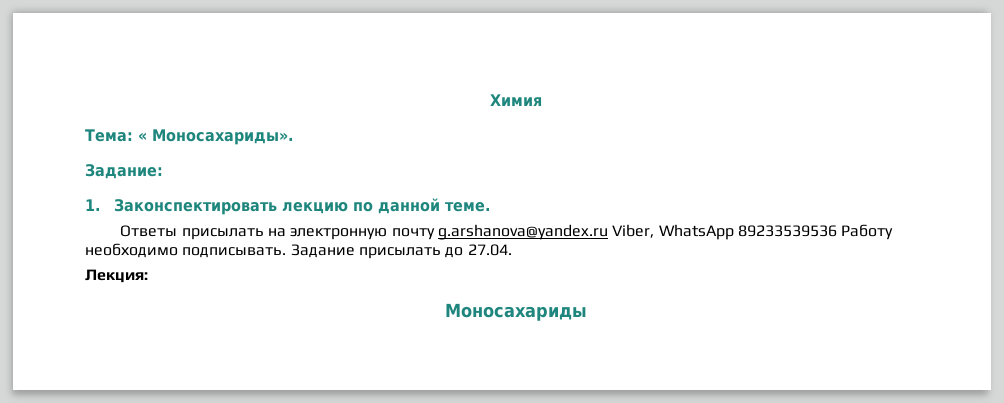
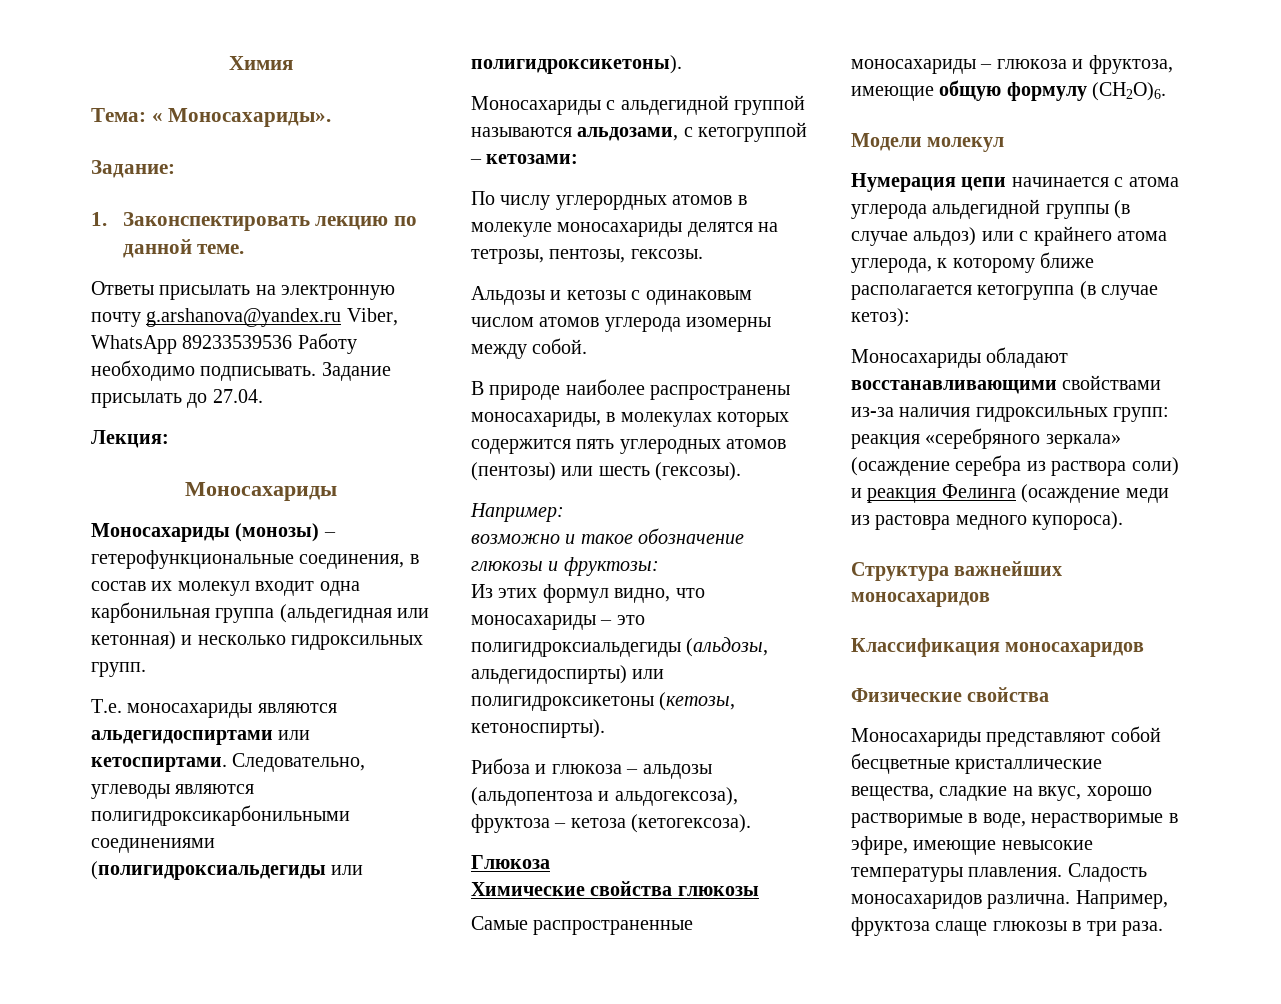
+ Моносахариды (монозы) – гетерофункциональные соединения, в состав их молекул входит одна карбонильная группа (альдегидная или кетонная) и несколько гидроксильных групп.
+ Т.е. моносахариды являются альдегидоспиртами или кетоспиртами. Следовательно, углеводы являются полигидроксикарбонильными соединениями (полигидроксиальдегиды или полигидроксикетоны).
+ Моносахариды с альдегидной группой называются альдозами, с кетогруппой – кетозами:
+ По числу углерордных атомов в молекуле моносахариды делятся на тетрозы, пентозы, гексозы.
+ Альдозы и кетозы с одинаковым числом атомов углерода изомерны между собой.
+ В природе наиболее распространены моносахариды, в молекулах которых содержится пять углеродных атомов (пентозы) или шесть (гексозы).
+ Например:
+ возможно и такое обозначение глюкозы и фруктозы:
+ Из этих формул видно, что моносахариды – это полигидроксиальдегиды (альдозы, альдегидоспирты) или полигидроксикетоны (кетозы, кетоноспирты).
+ Рибоза и глюкоза – альдозы (альдопентоза и альдогексоза), фруктоза – кетоза (кетогексоза).
+ Глюкоза
+ Химические свойства глюкозы
+ Самые распространенные моносахариды – глюкоза и фруктоза, имеющие общую формулу (СН2О)6.
+ Модели молекул
+ Нумерация цепи начинается с атома углерода альдегидной группы (в случае альдоз) или с крайнего атома углерода, к которому ближе располагается кетогруппа (в случае кетоз):
+ Моносахариды обладают восстанавливающими свойствами из-за наличия гидроксильных групп: реакция «серебряного зеркала» (осаждение серебра из раствора соли) и реакция Фелинга (осаждение меди из растовра медного купороса).
+ Структура важнейших моносахаридов
+ Классификация моносахаридов
+ Физические свойства
+ Моносахариды представляют собой бесцветные кристаллические вещества, сладкие на вкус, хорошо растворимые в воде, нерастворимые в эфире, имеющие невысокие температуры плавления. Сладость моносахаридов различна. Например, фруктоза слаще глюкозы в три раза.

